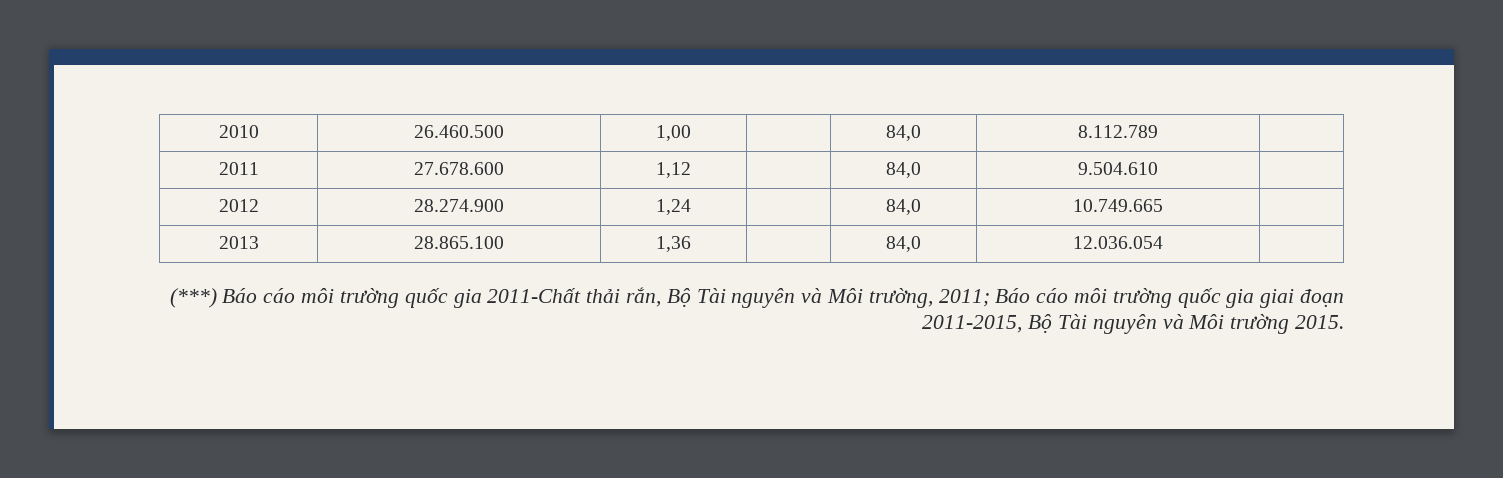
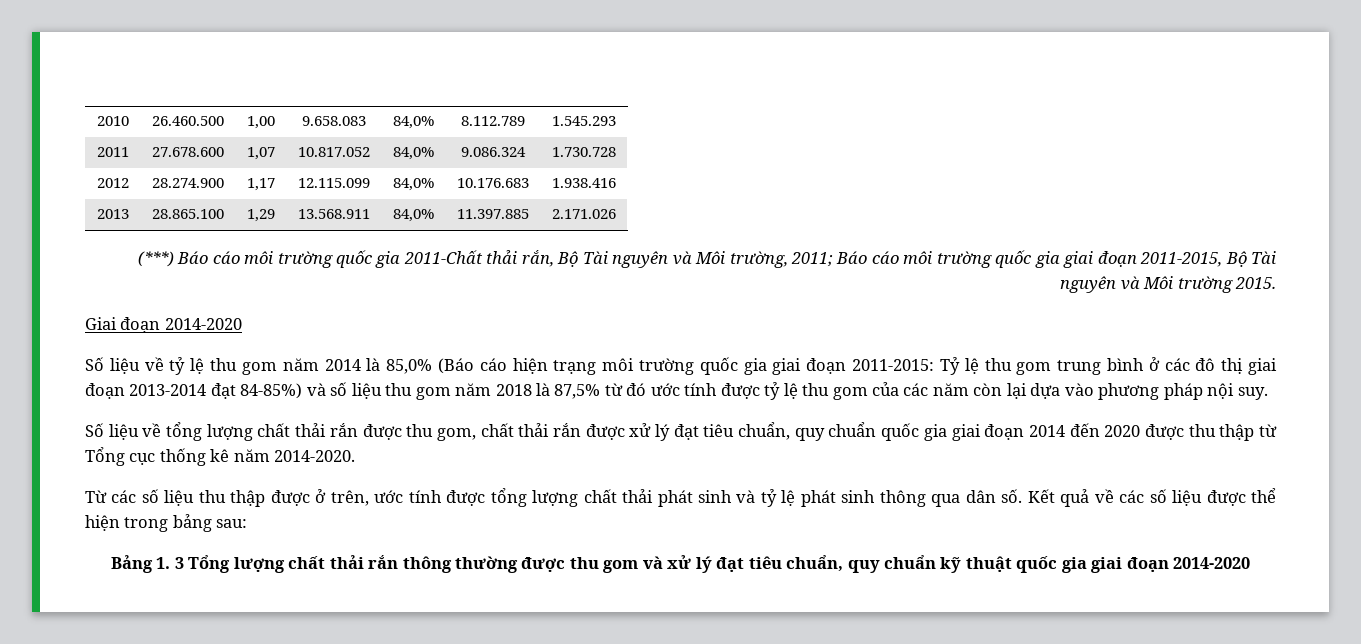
- 2010 | 26.460.500 | 1,00 | | 84,0 | 8.112.789 |
+ 2010 | 26.460.500 | 1,00 | 9.658.083 | 84,0% | 8.112.789 | 1.545.293
- 2011 | 27.678.600 | 1,12 | | 84,0 | 9.504.610 |
- 2012 | 28.274.900 | 1,24 | | 84,0 | 10.749.665 |
- 2013 | 28.865.100 | 1,36 | | 84,0 | 12.036.054 |
+ 2011 | 27.678.600 | 1,07 | 10.817.052 | 84,0% | 9.086.324 | 1.730.728
+ 2012 | 28.274.900 | 1,17 | 12.115.099 | 84,0% | 10.176.683 | 1.938.416
+ 2013 | 28.865.100 | 1,29 | 13.568.911 | 84,0% | 11.397.885 | 2.171.026
+ Giai đoạn 2014-2020
+ Số liệu về tỷ lệ thu gom năm 2014 là 85,0% (Báo cáo hiện trạng môi trường quốc gia giai đoạn 2011-2015: Tỷ lệ thu gom trung bình ở các đô thị giai đoạn 2013-2014 đạt 84-85%) và số liệu thu gom năm 2018 là 87,5% từ đó ước tính được tỷ lệ thu gom của các năm còn lại dựa vào phương pháp nội suy.
+ Số liệu về tổng lượng chất thải rắn được thu gom, chất thải rắn được xử lý đạt tiêu chuẩn, quy chuẩn quốc gia giai đoạn 2014 đến 2020 được thu thập từ Tổng cục thống kê năm 2014-2020.
+ Từ các số liệu thu thập được ở trên, ước tính được tổng lượng chất thải phát sinh và tỷ lệ phát sinh thông qua dân số. Kết quả về các số liệu được thể hiện trong bảng sau:
+ Bảng 1. 3 Tổng lượng chất thải rắn thông thường được thu gom và xử lý đạt tiêu chuẩn, quy chuẩn kỹ thuật quốc gia giai đoạn 2014-2020

